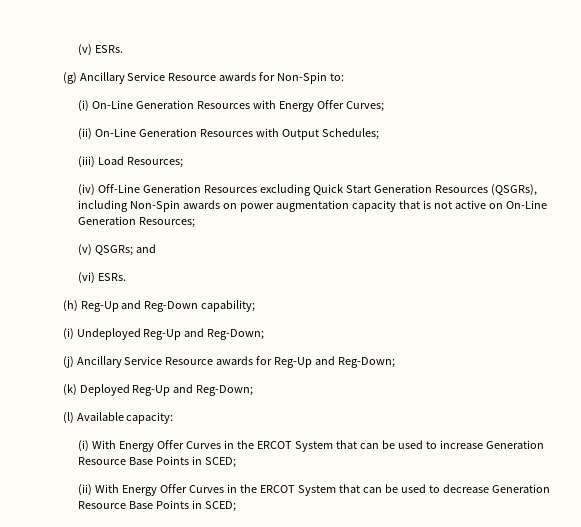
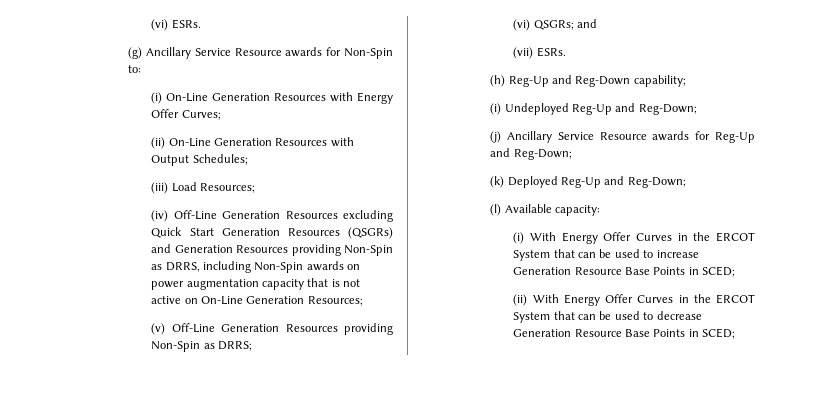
- (v) ESRs.
+ (vi) ESRs.
- (iv) Off-Line Generation Resources excluding Quick Start Generation Resources (QSGRs), including Non-Spin awards on power augmentation capacity that is not active on On-Line Generation Resources;
+ (iv) Off-Line Generation Resources excluding Quick Start Generation Resources (QSGRs) and Generation Resources providing Non-Spin as DRRS, including Non-Spin awards on power augmentation capacity that is not active on On-Line Generation Resources;
- (v) QSGRs; and
+ (v) Off-Line Generation Resources providing Non-Spin as DRRS;
+ (vi) QSGRs; and
- (vi) ESRs.
+ (vii) ESRs.

